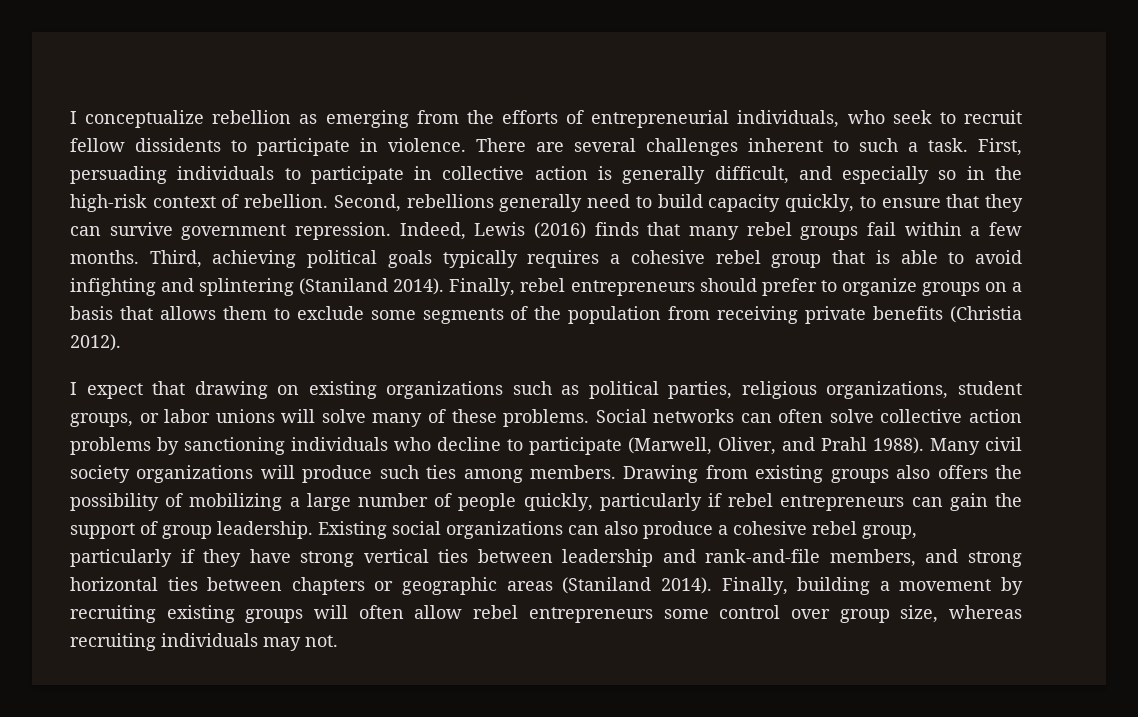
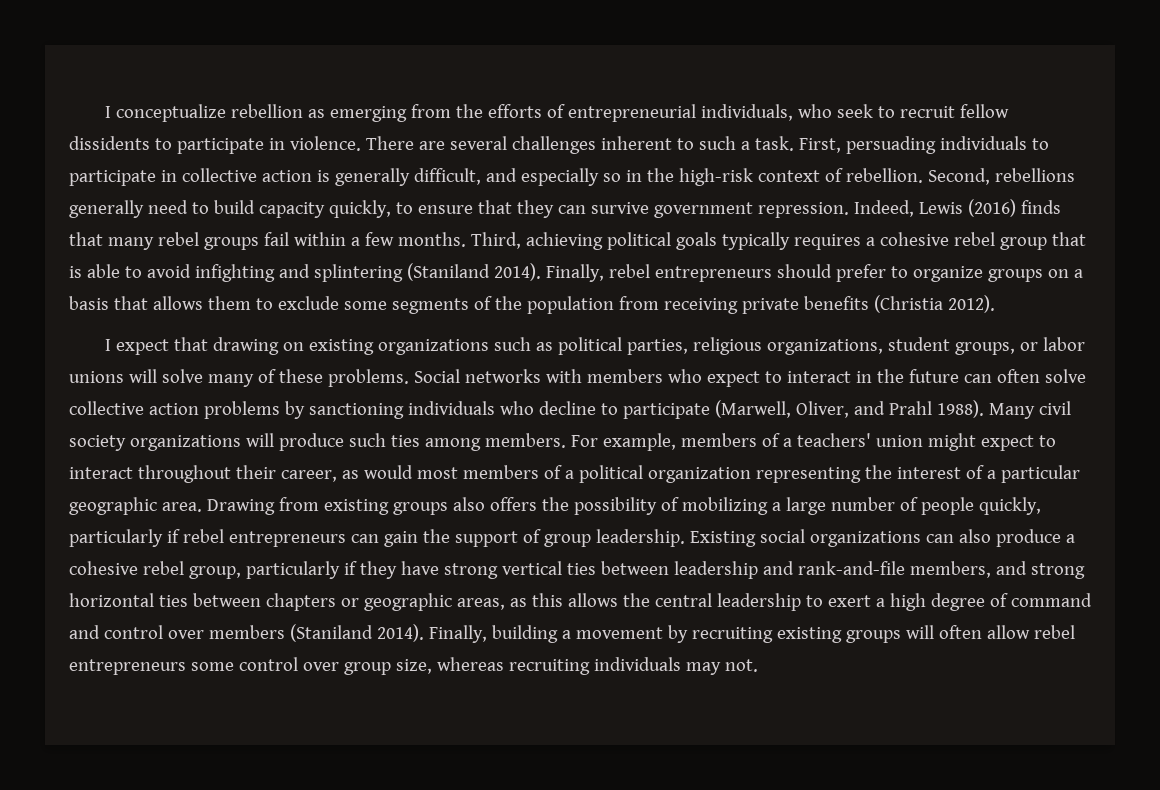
- Social networks can often solve collective action problems by sanctioning individuals who decline to participate (Marwell, Oliver, and Prahl 1988).
+ Social networks with members who expect to interact in the future can often solve collective action problems by sanctioning individuals who decline to participate (Marwell, Oliver, and Prahl 1988).
+ For example, members of a teachers' union might expect to interact throughout their career, as would most members of a political organization representing the interest of a particular geographic area.
- Existing social organizations can also produce a cohesive rebel group, particularly if they have strong vertical ties between leadership and rank-and-file members, and strong horizontal ties between chapters or geographic areas (Staniland 2014).
+ Existing social organizations can also produce a cohesive rebel group, particularly if they have strong vertical ties between leadership and rank-and-file members, and strong horizontal ties between chapters or geographic areas, as this allows the central leadership to exert a high degree of command and control over members (Staniland 2014).

